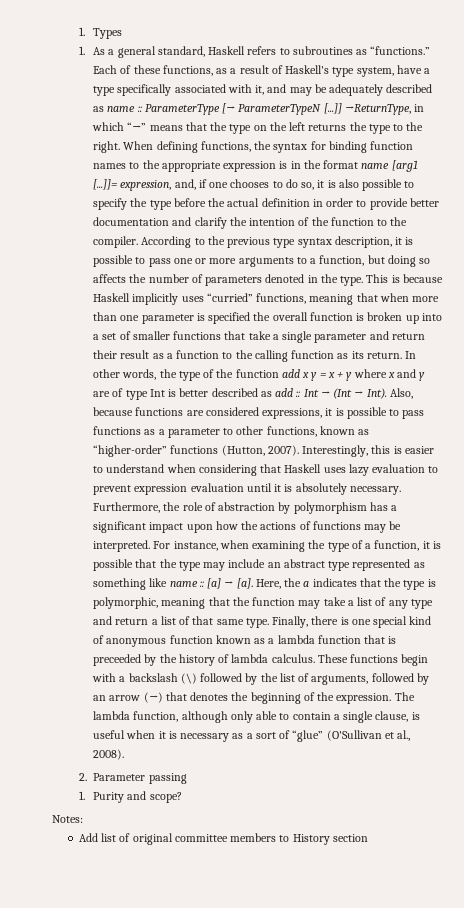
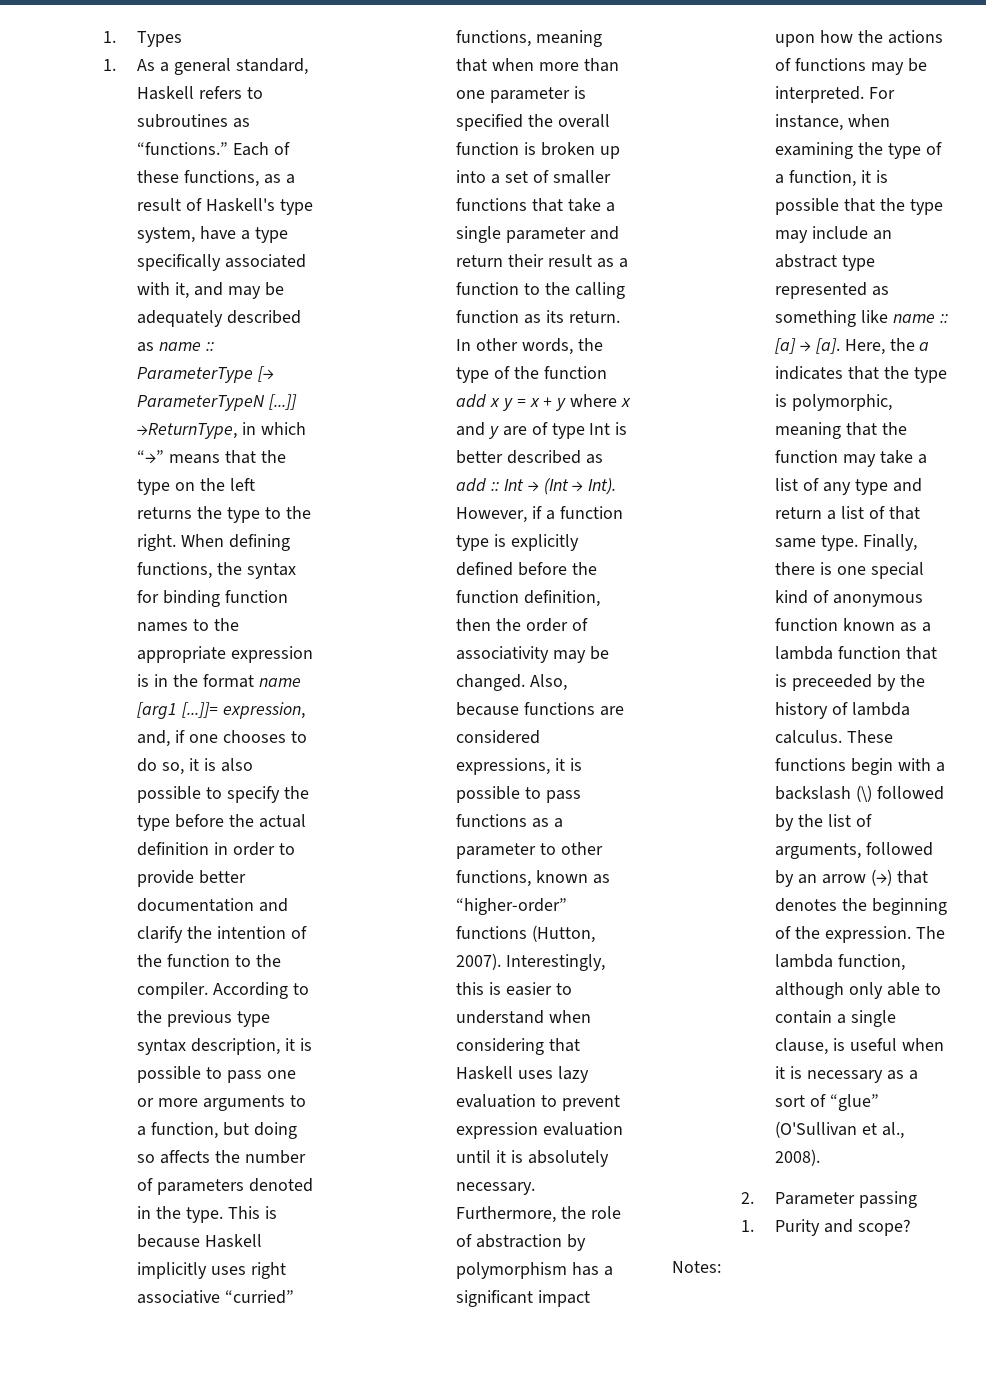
- This is because Haskell implicitly uses “curried” functions, meaning that when more than one parameter is specified the overall function is broken up into a set of smaller functions that take a single parameter and return their result as a function to the calling function as its return.
+ This is because Haskell implicitly uses right associative “curried” functions, meaning that when more than one parameter is specified the overall function is broken up into a set of smaller functions that take a single parameter and return their result as a function to the calling function as its return.
+ However, if a function type is explicitly defined before the function definition, then the order of associativity may be changed.
- Add list of original committee members to History section

